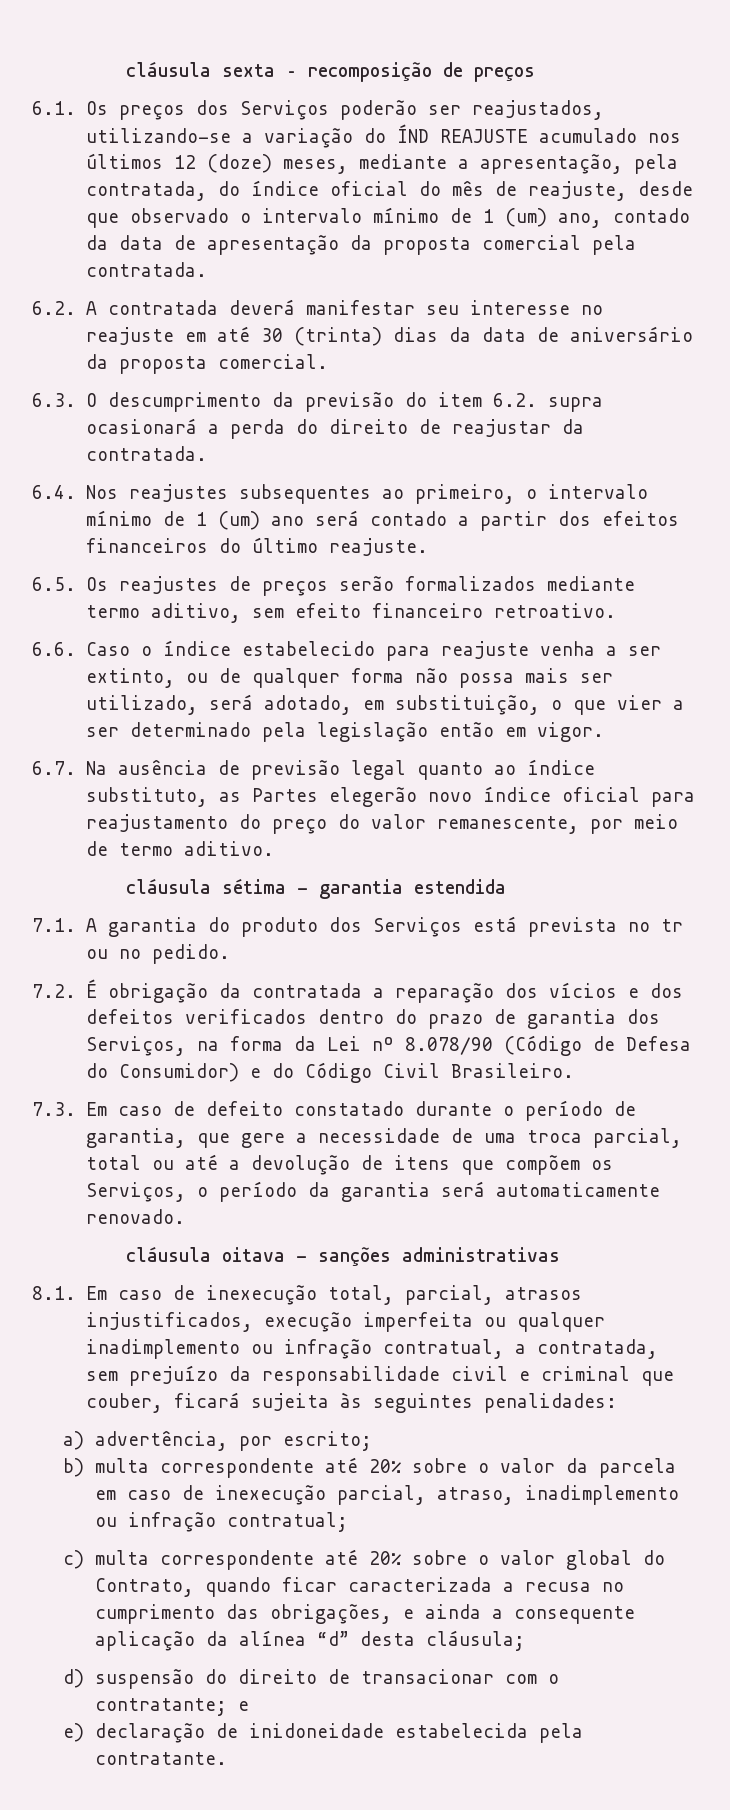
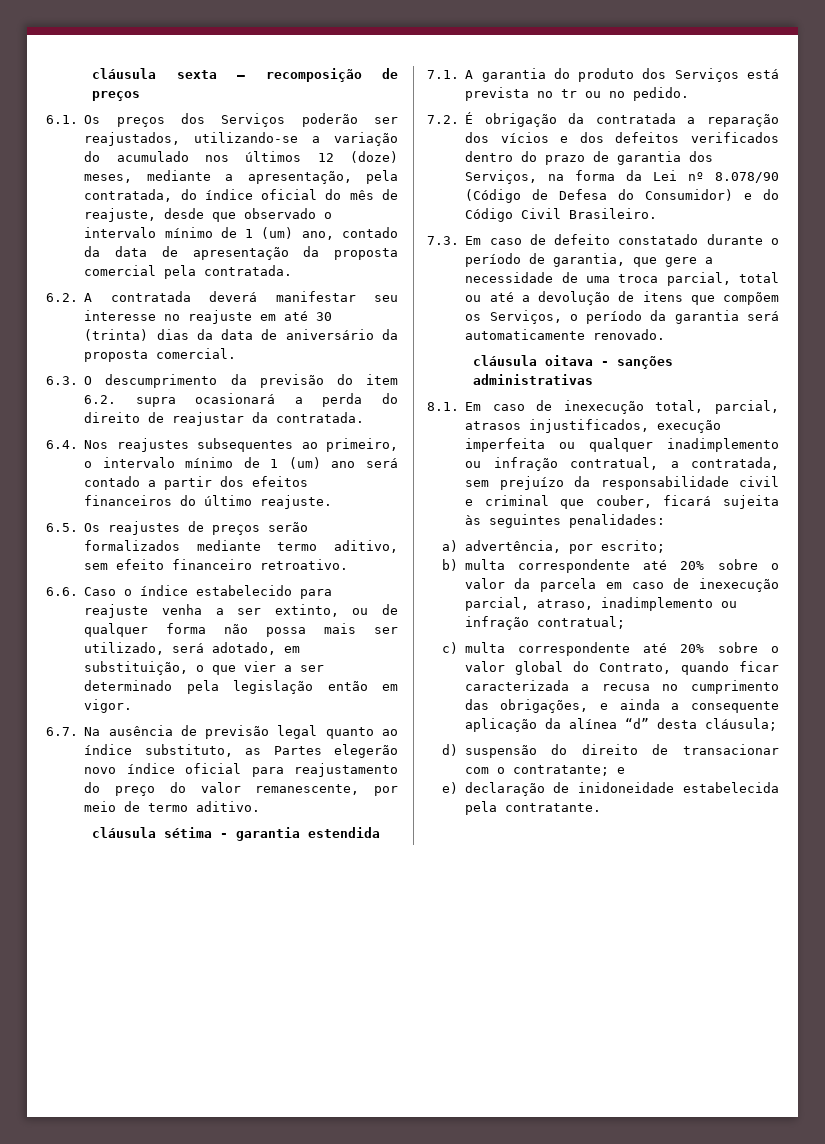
- 6.1. Os preços dos Serviços poderão ser reajustados, utilizando-se a variação do ÍND REAJUSTE acumulado nos últimos 12 (doze) meses, mediante a apresentação, pela contratada, do índice oficial do mês de reajuste, desde que observado o intervalo mínimo de 1 (um) ano, contado da data de apresentação da proposta comercial pela contratada.
+ 6.1. Os preços dos Serviços poderão ser reajustados, utilizando-se a variação do acumulado nos últimos 12 (doze) meses, mediante a apresentação, pela contratada, do índice oficial do mês de reajuste, desde que observado o intervalo mínimo de 1 (um) ano, contado da data de apresentação da proposta comercial pela contratada.

